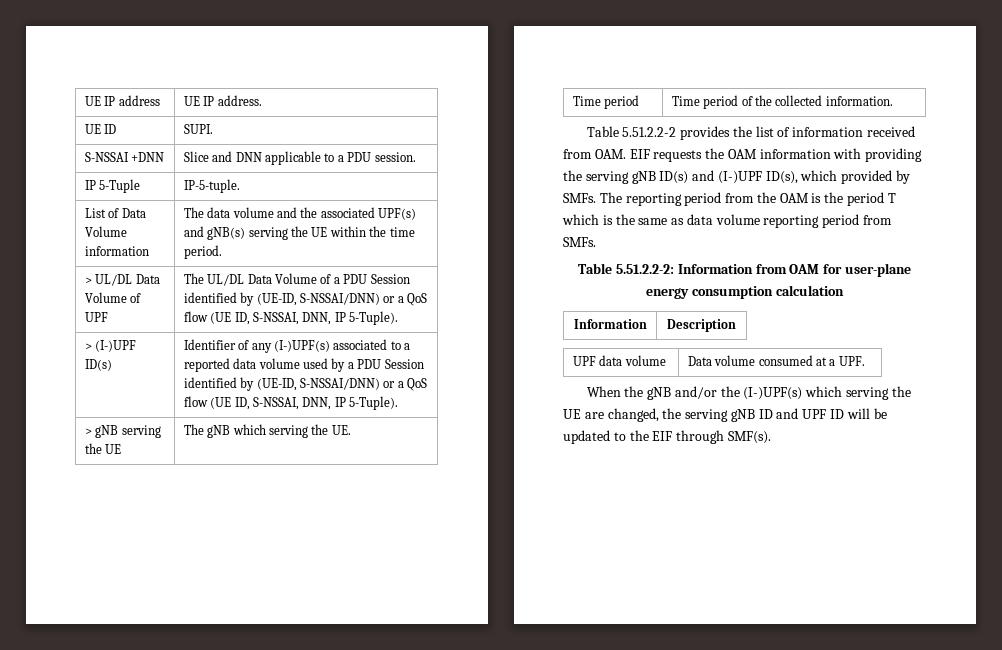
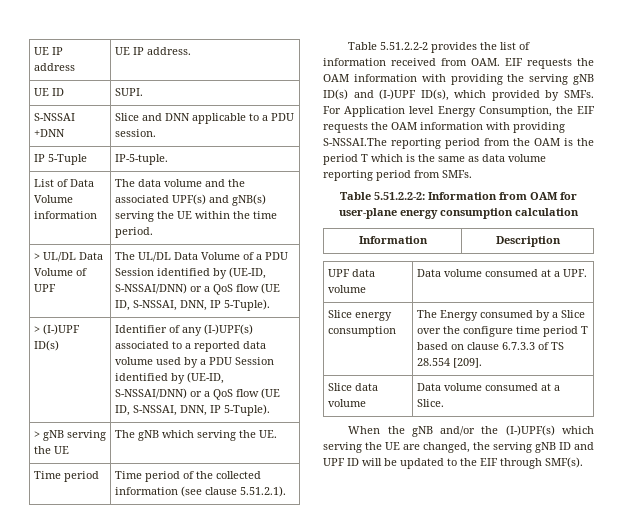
- Time period | Time period of the collected information.
+ Time period | Time period of the collected information (see clause 5.51.2.1).
- The reporting period from the OAM is the period T which is the same as data volume reporting period from SMFs.
+ For Application level Energy Consumption, the EIF requests the OAM information with providing S-NSSAI.The reporting period from the OAM is the period T which is the same as data volume reporting period from SMFs.
+ Slice energy consumption | The Energy consumed by a Slice over the configure time period T based on clause 6.7.3.3 of TS 28.554 [209].
+ Slice data volume | Data volume consumed at a Slice.

